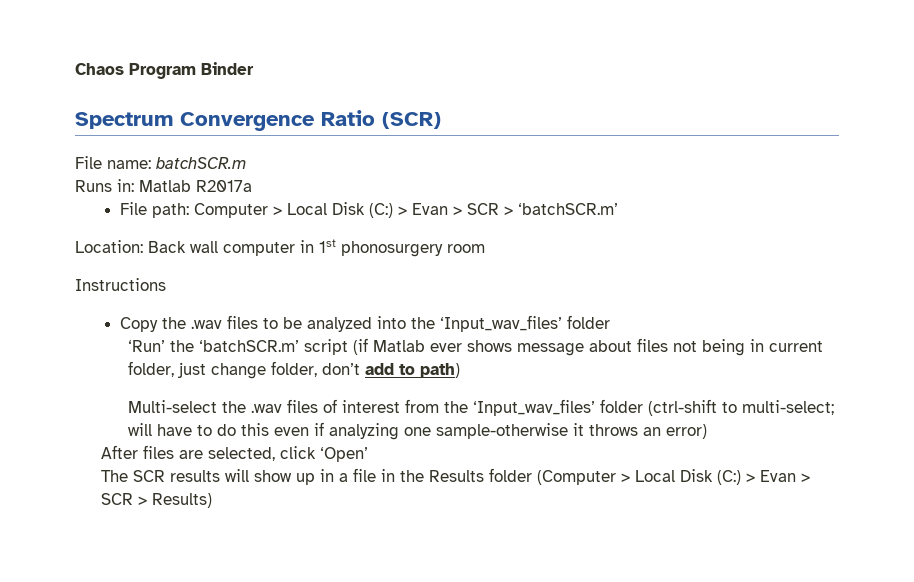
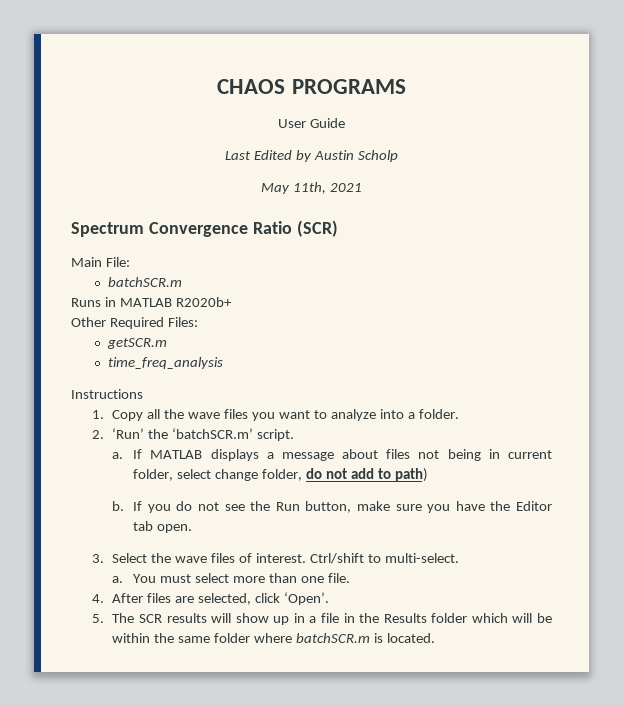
- Chaos Program Binder
+ CHAOS PROGRAMS
+ User Guide
+ Last Edited by Austin Scholp
+ May 11th, 2021
- File name: batchSCR.m
+ Main File:
+ batchSCR.m
- Runs in: Matlab R2017a
- File path: Computer > Local Disk (C:) > Evan > SCR > ‘batchSCR.m’
- Location: Back wall computer in 1st phonosurgery room
+ Runs in MATLAB R2020b+
+ Other Required Files:
+ getSCR.m
+ time_freq_analysis
  Instructions
- Copy the .wav files to be analyzed into the ‘Input_wav_files’ folder
- ‘Run’ the ‘batchSCR.m’ script (if Matlab ever shows message about files not being in current folder, just change folder, don’t add to path)
+ 1. Copy all the wave files you want to analyze into a folder.
+ 2. ‘Run’ the ‘batchSCR.m’ script.
+ a. If MATLAB displays a message about files not being in current folder, select change folder, do not add to path)
- Multi-select the .wav files of interest from the ‘Input_wav_files’ folder (ctrl-shift to multi-select; will have to do this even if analyzing one sample-otherwise it throws an error)
- After files are selected, click ‘Open’
- The SCR results will show up in a file in the Results folder (Computer > Local Disk (C:) > Evan > SCR > Results)
+ b. If you do not see the Run button, make sure you have the Editor tab open.
+ 3. Select the wave files of interest. Ctrl/shift to multi-select.
+ a. You must select more than one file.
+ 4. After files are selected, click ‘Open’.
+ 5. The SCR results will show up in a file in the Results folder which will be within the same folder where batchSCR.m is located.

